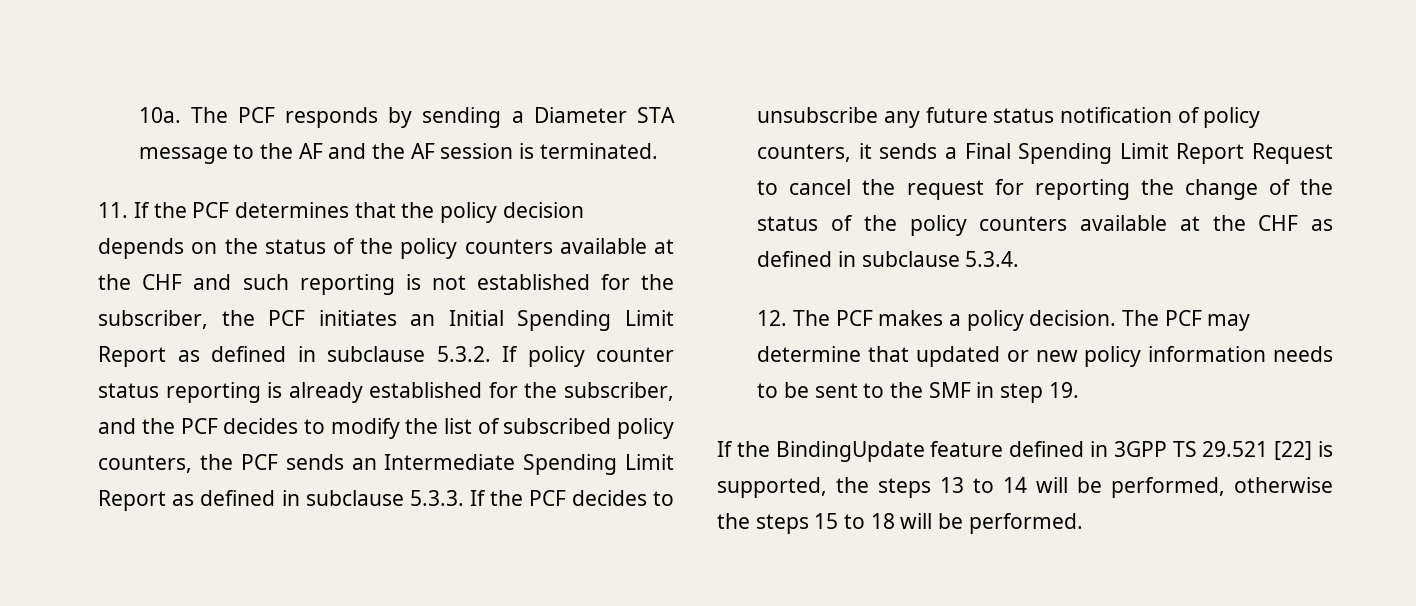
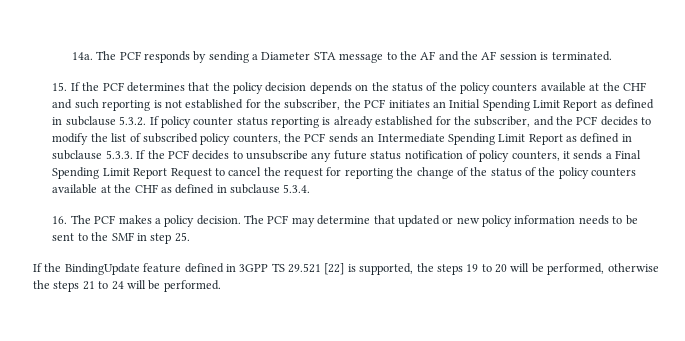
- 10a.
+ 14a.
- 11. If the PCF determines that the policy decision depends on the status of the policy counters available at the CHF and such reporting is not established for the subscriber, the PCF initiates an Initial Spending Limit Report as defined in subclause 5.3.2. If policy counter status reporting is already established for the subscriber, and the PCF decides to modify the list of subscribed policy counters, the PCF sends an Intermediate Spending Limit Report as defined in subclause 5.3.3. If the PCF decides to unsubscribe any future status notification of policy counters, it sends a Final Spending Limit Report Request to cancel the request for reporting the change of the status of the policy counters available at the CHF as defined in subclause 5.3.4.
+ 15. If the PCF determines that the policy decision depends on the status of the policy counters available at the CHF and such reporting is not established for the subscriber, the PCF initiates an Initial Spending Limit Report as defined in subclause 5.3.2. If policy counter status reporting is already established for the subscriber, and the PCF decides to modify the list of subscribed policy counters, the PCF sends an Intermediate Spending Limit Report as defined in subclause 5.3.3. If the PCF decides to unsubscribe any future status notification of policy counters, it sends a Final Spending Limit Report Request to cancel the request for reporting the change of the status of the policy counters available at the CHF as defined in subclause 5.3.4.
- 12. The PCF makes a policy decision.
+ 16. The PCF makes a policy decision.
- The PCF may determine that updated or new policy information needs to be sent to the SMF in step 19.
+ The PCF may determine that updated or new policy information needs to be sent to the SMF in step 25.
- If the BindingUpdate feature defined in 3GPP TS 29.521 [22] is supported, the steps 13 to 14 will be performed, otherwise the steps 15 to 18 will be performed.
+ If the BindingUpdate feature defined in 3GPP TS 29.521 [22] is supported, the steps 19 to 20 will be performed, otherwise the steps 21 to 24 will be performed.

